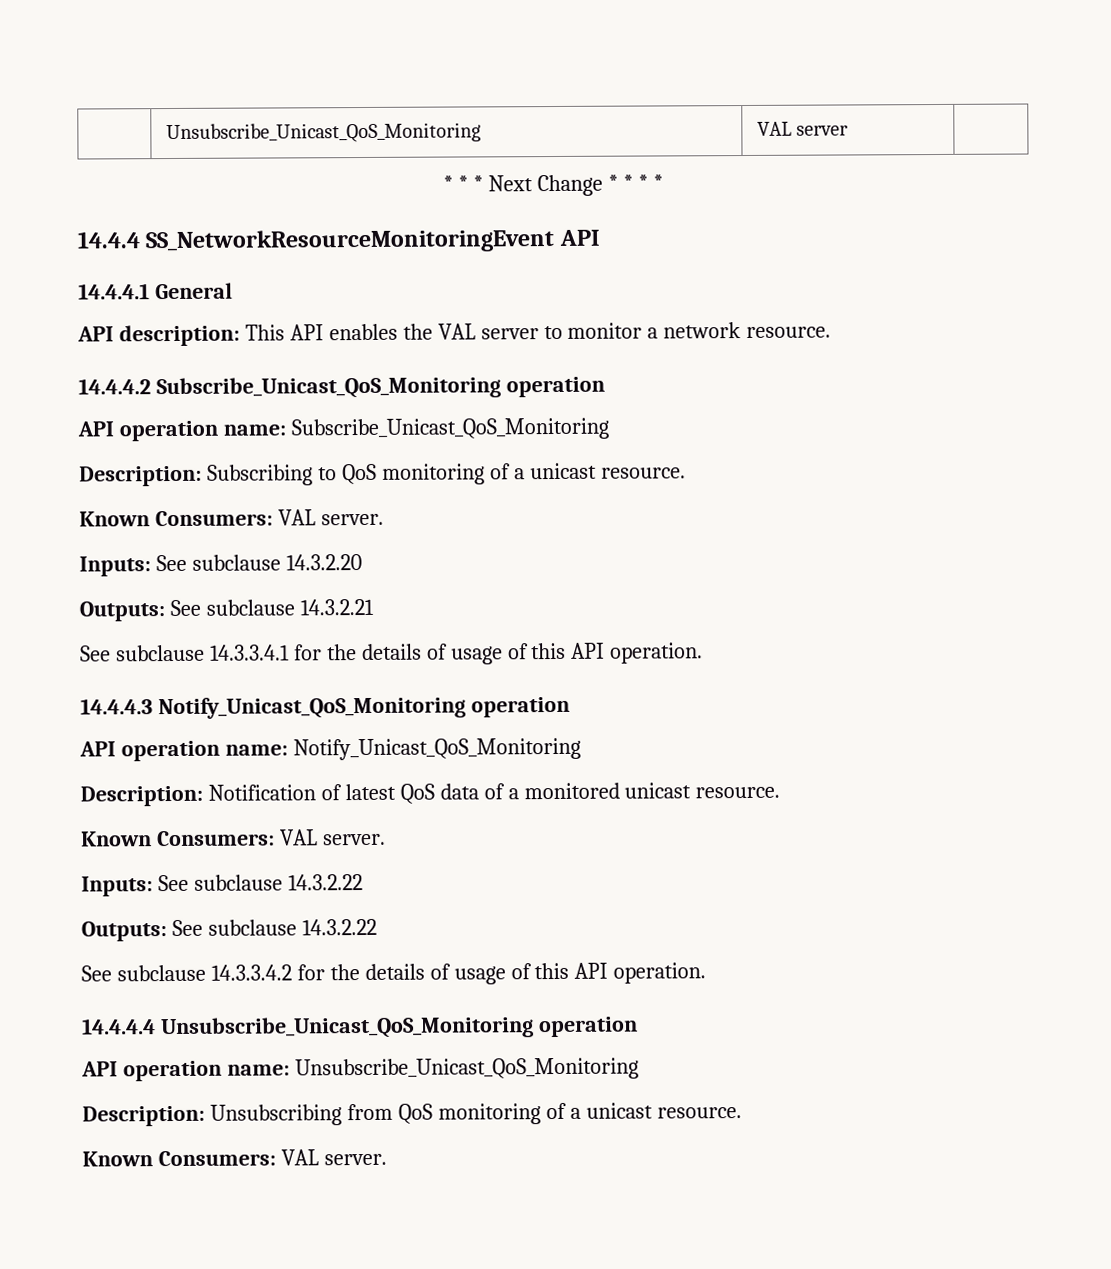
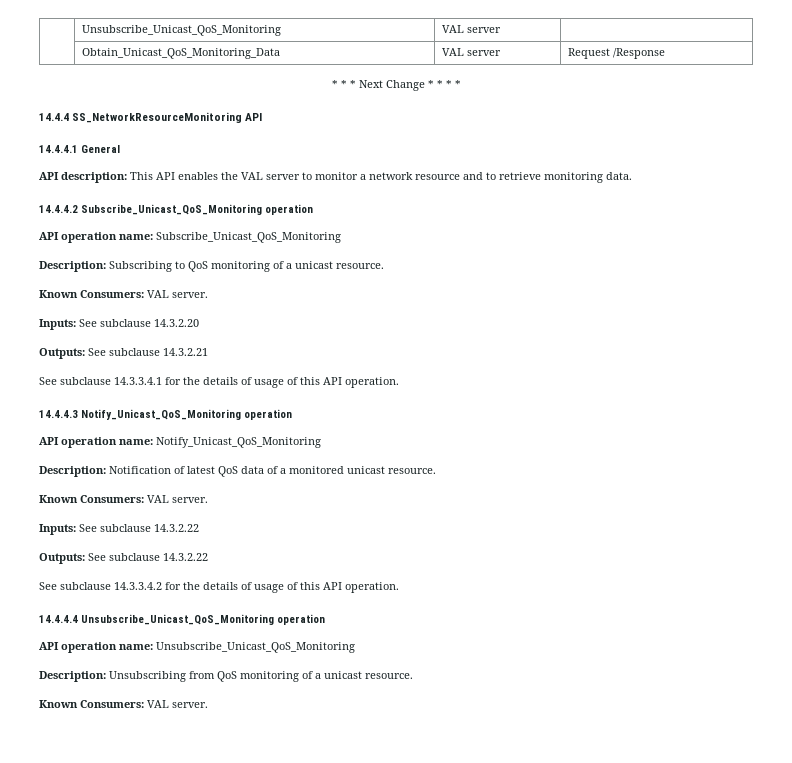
+ | Obtain_Unicast_QoS_Monitoring_Data | VAL server | Request /Response
- 14.4.4 SS_NetworkResourceMonitoringEvent API
+ 14.4.4 SS_NetworkResourceMonitoring API
- API description: This API enables the VAL server to monitor a network resource.
+ API description: This API enables the VAL server to monitor a network resource and to retrieve monitoring data.

